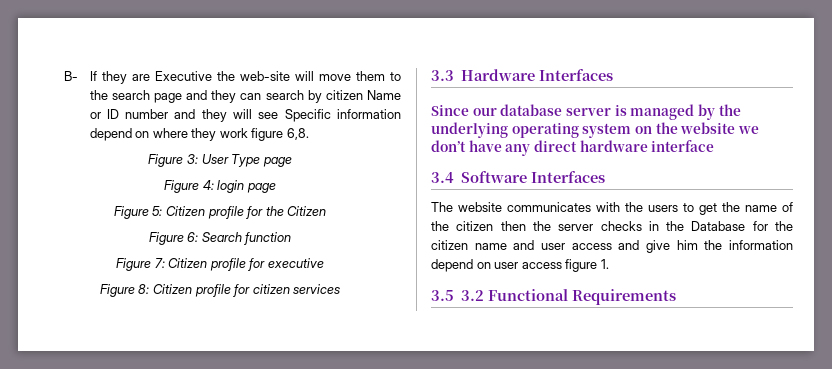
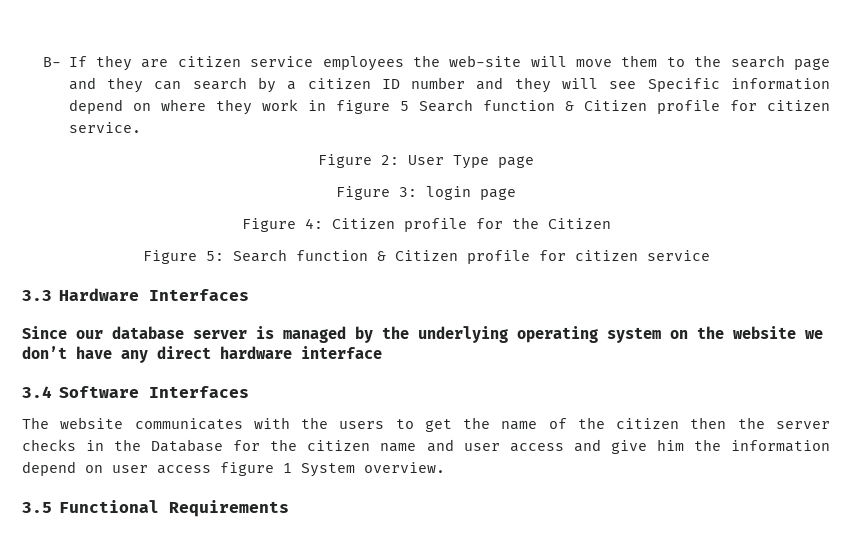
- B- If they are Executive the web-site will move them to the search page and they can search by citizen Name or ID number and they will see Specific information depend on where they work figure 6,8.
- Figure 3: User Type page
+ B- If they are citizen service employees the web-site will move them to the search page and they can search by a citizen ID number and they will see Specific information depend on where they work in figure 5 Search function & Citizen profile for citizen service.
+ Figure 2: User Type page
- Figure 4: login page
+ Figure 3: login page
- Figure 5: Citizen profile for the Citizen
+ Figure 4: Citizen profile for the Citizen
- Figure 6: Search function
- Figure 7: Citizen profile for executive
- Figure 8: Citizen profile for citizen services
+ Figure 5: Search function & Citizen profile for citizen service
- The website communicates with the users to get the name of the citizen then the server checks in the Database for the citizen name and user access and give him the information depend on user access figure 1.
+ The website communicates with the users to get the name of the citizen then the server checks in the Database for the citizen name and user access and give him the information depend on user access figure 1 System overview.
- 3.5 3.2 Functional Requirements
+ 3.5 Functional Requirements

